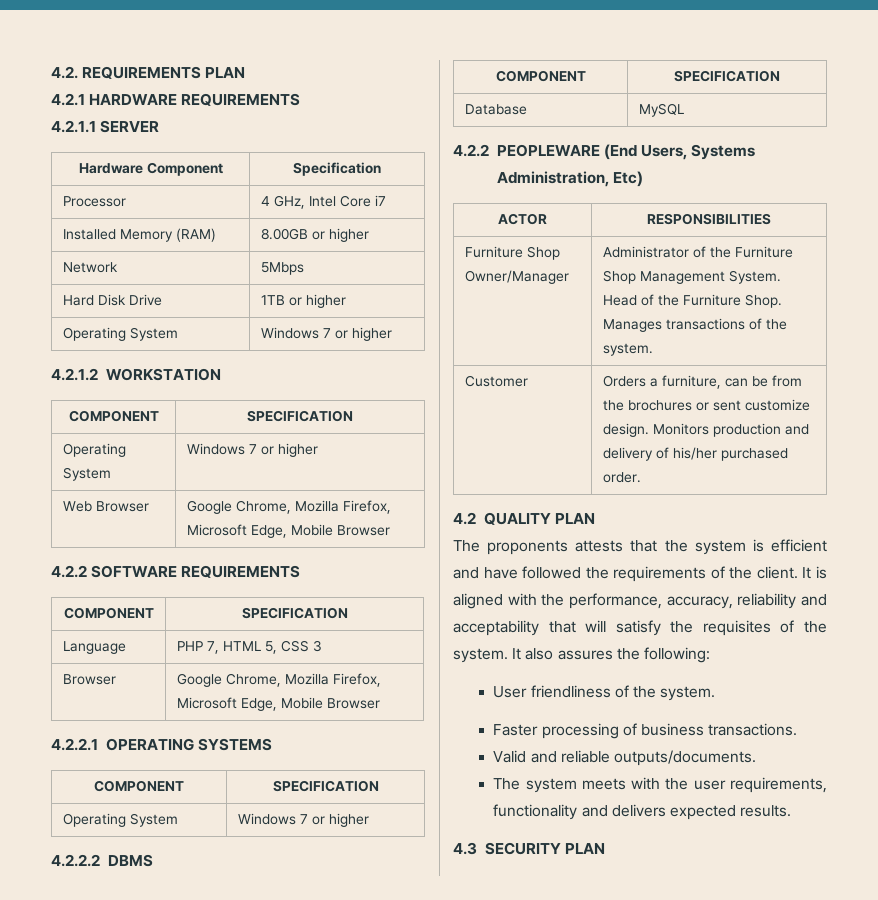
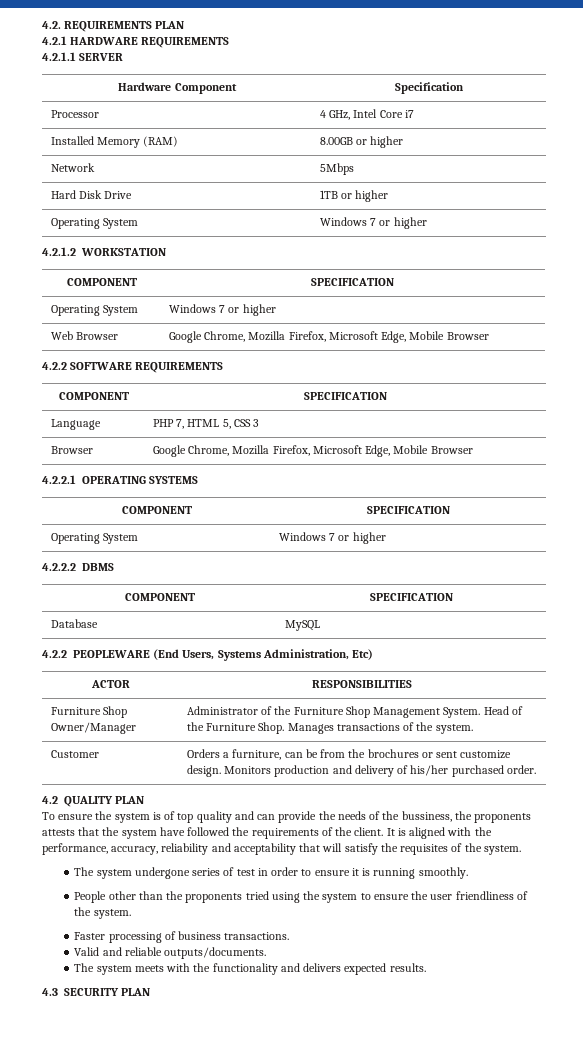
- The proponents attests that the system is efficient and have followed the requirements of the client.
+ To ensure the system is of top quality and can provide the needs of the bussiness, the proponents attests that the system have followed the requirements of the client.
- It is aligned with the performance, accuracy, reliability and acceptability that will satisfy the requisites of the system. It also assures the following:
- User friendliness of the system.
+ It is aligned with the performance, accuracy, reliability and acceptability that will satisfy the requisites of the system.
+ The system undergone series of test in order to ensure it is running smoothly.
+ People other than the proponents tried using the system to ensure the user friendliness of the system.
- The system meets with the user requirements, functionality and delivers expected results.
+ The system meets with the functionality and delivers expected results.

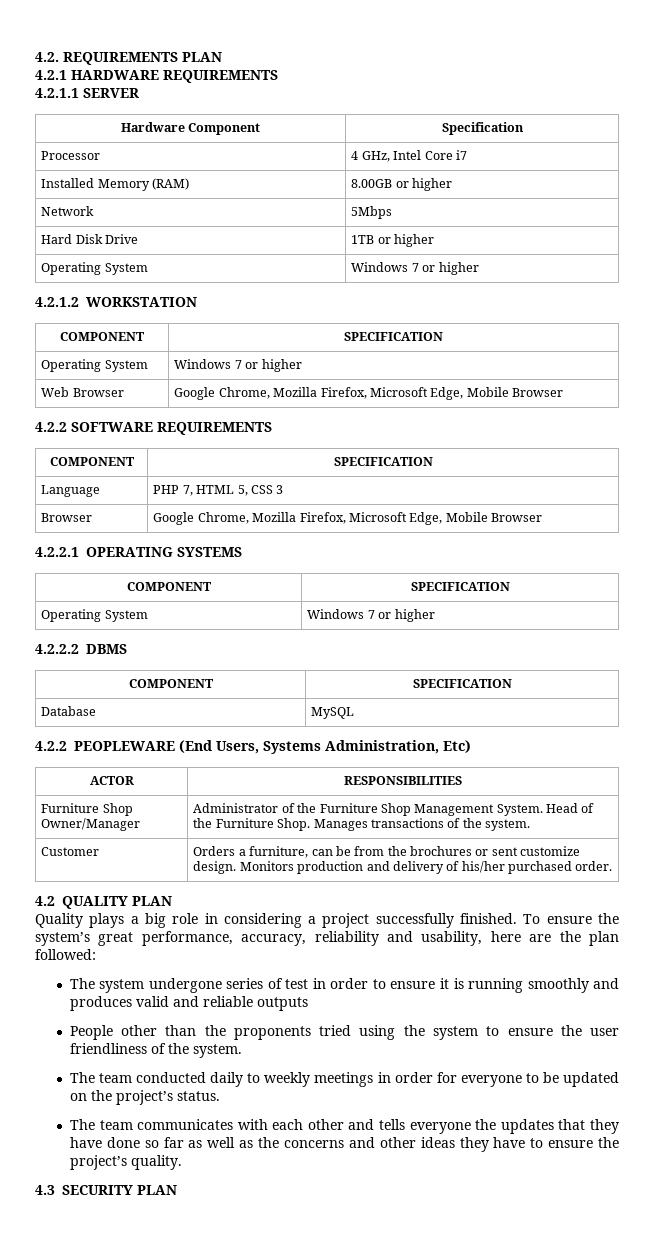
- To ensure the system is of top quality and can provide the needs of the bussiness, the proponents attests that the system have followed the requirements of the client. It is aligned with the performance, accuracy, reliability and acceptability that will satisfy the requisites of the system.
+ Quality plays a big role in considering a project successfully finished. To ensure the system’s great performance, accuracy, reliability and usability, here are the plan followed:
- The system undergone series of test in order to ensure it is running smoothly.
+ The system undergone series of test in order to ensure it is running smoothly and produces valid and reliable outputs
- Faster processing of business transactions.
- Valid and reliable outputs/documents.
- The system meets with the functionality and delivers expected results.
+ The team conducted daily to weekly meetings in order for everyone to be updated on the project’s status.
+ The team communicates with each other and tells everyone the updates that they have done so far as well as the concerns and other ideas they have to ensure the project’s quality.

